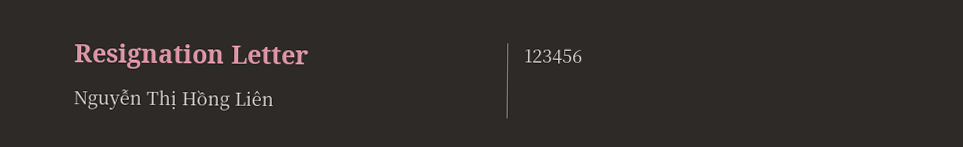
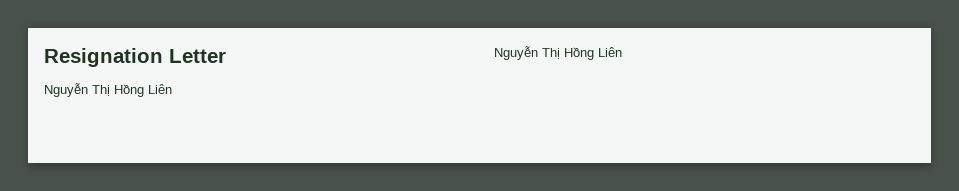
  Resignation Letter
  Nguyễn Thị Hồng Liên
- 123456
+ Nguyễn Thị Hồng Liên

